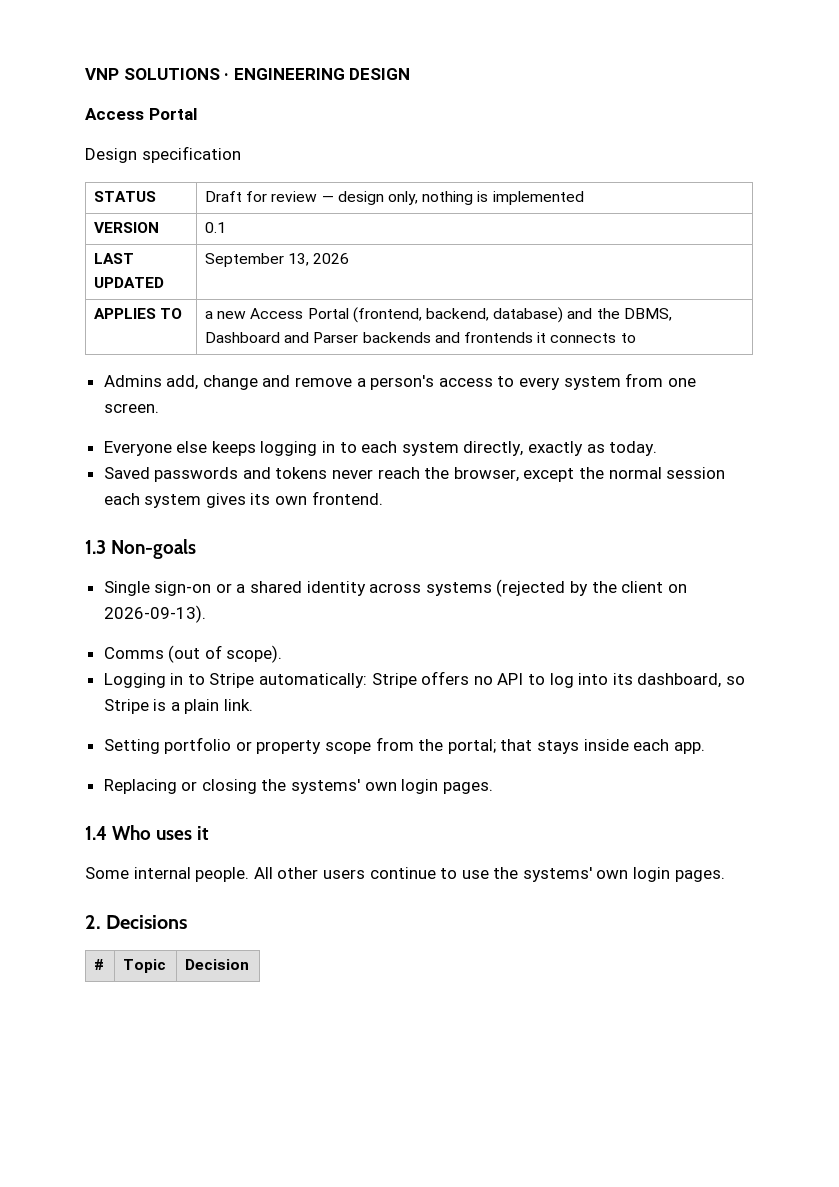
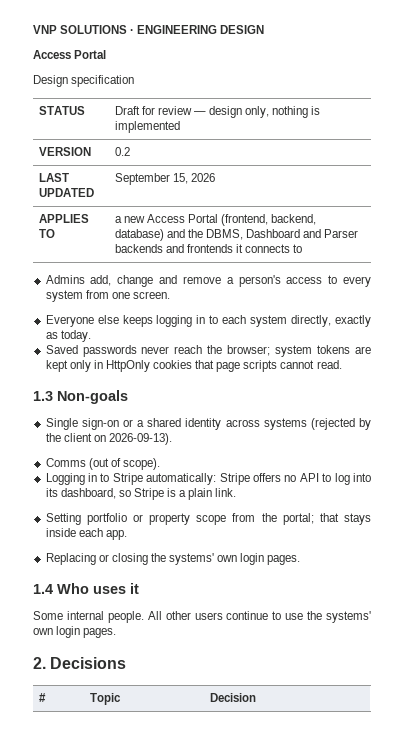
- VERSION | 0.1
+ VERSION | 0.2
- LAST UPDATED | September 13, 2026
+ LAST UPDATED | September 15, 2026
- Saved passwords and tokens never reach the browser, except the normal session each system gives its own frontend.
+ Saved passwords never reach the browser; system tokens are kept only in HttpOnly cookies that page scripts cannot read.

